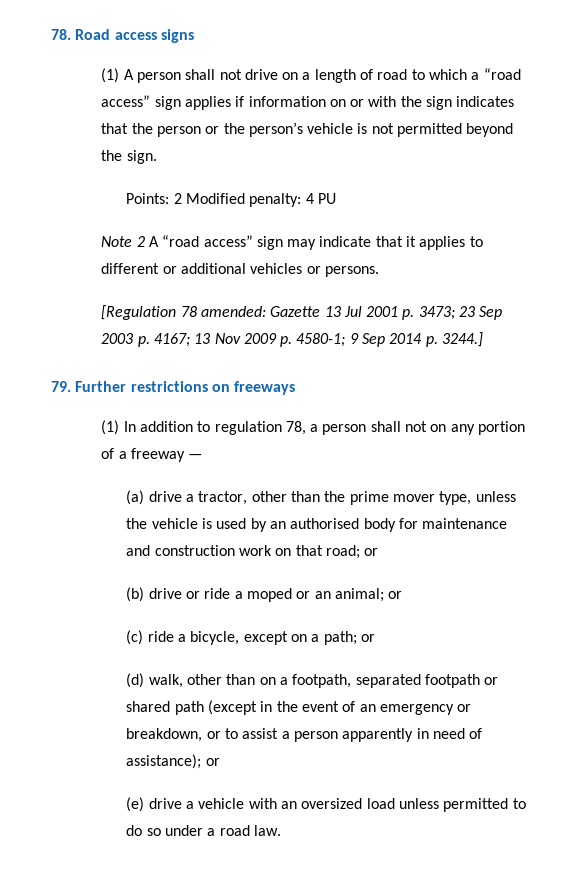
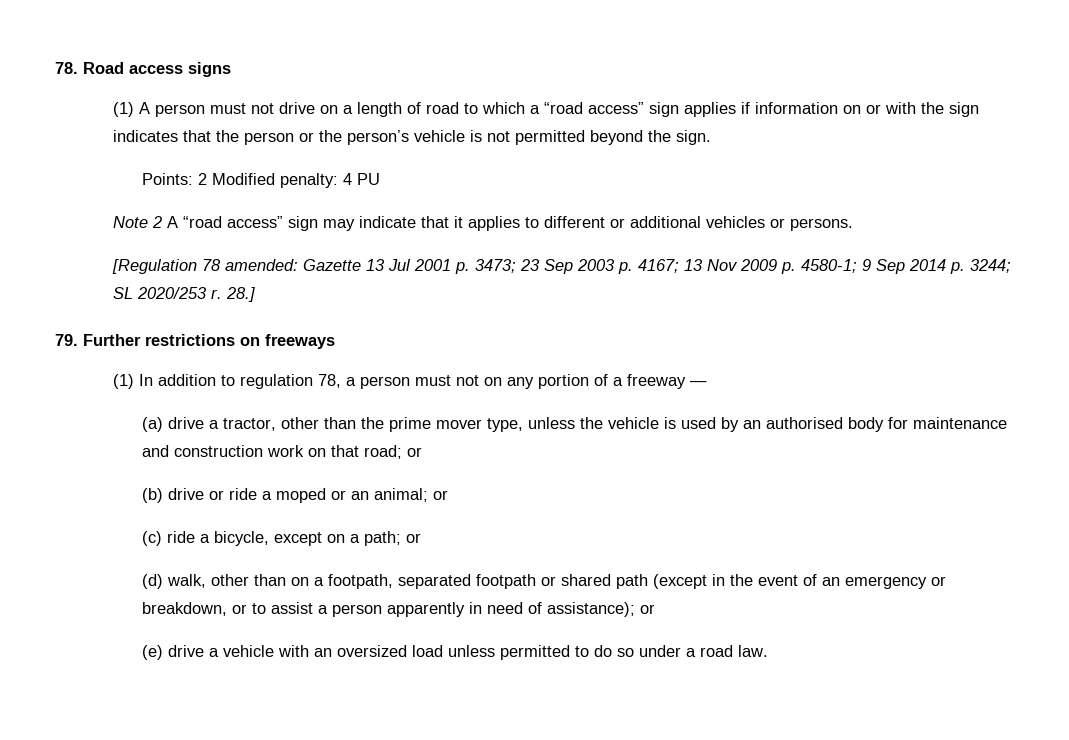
- (1) A person shall not drive on a length of road to which a “road access” sign applies if information on or with the sign indicates that the person or the person’s vehicle is not permitted beyond the sign.
+ (1) A person must not drive on a length of road to which a “road access” sign applies if information on or with the sign indicates that the person or the person’s vehicle is not permitted beyond the sign.
- [Regulation 78 amended: Gazette 13 Jul 2001 p. 3473; 23 Sep 2003 p. 4167; 13 Nov 2009 p. 4580-1; 9 Sep 2014 p. 3244.]
+ [Regulation 78 amended: Gazette 13 Jul 2001 p. 3473; 23 Sep 2003 p. 4167; 13 Nov 2009 p. 4580-1; 9 Sep 2014 p. 3244; SL 2020/253 r. 28.]
- (1) In addition to regulation 78, a person shall not on any portion of a freeway —
+ (1) In addition to regulation 78, a person must not on any portion of a freeway —

